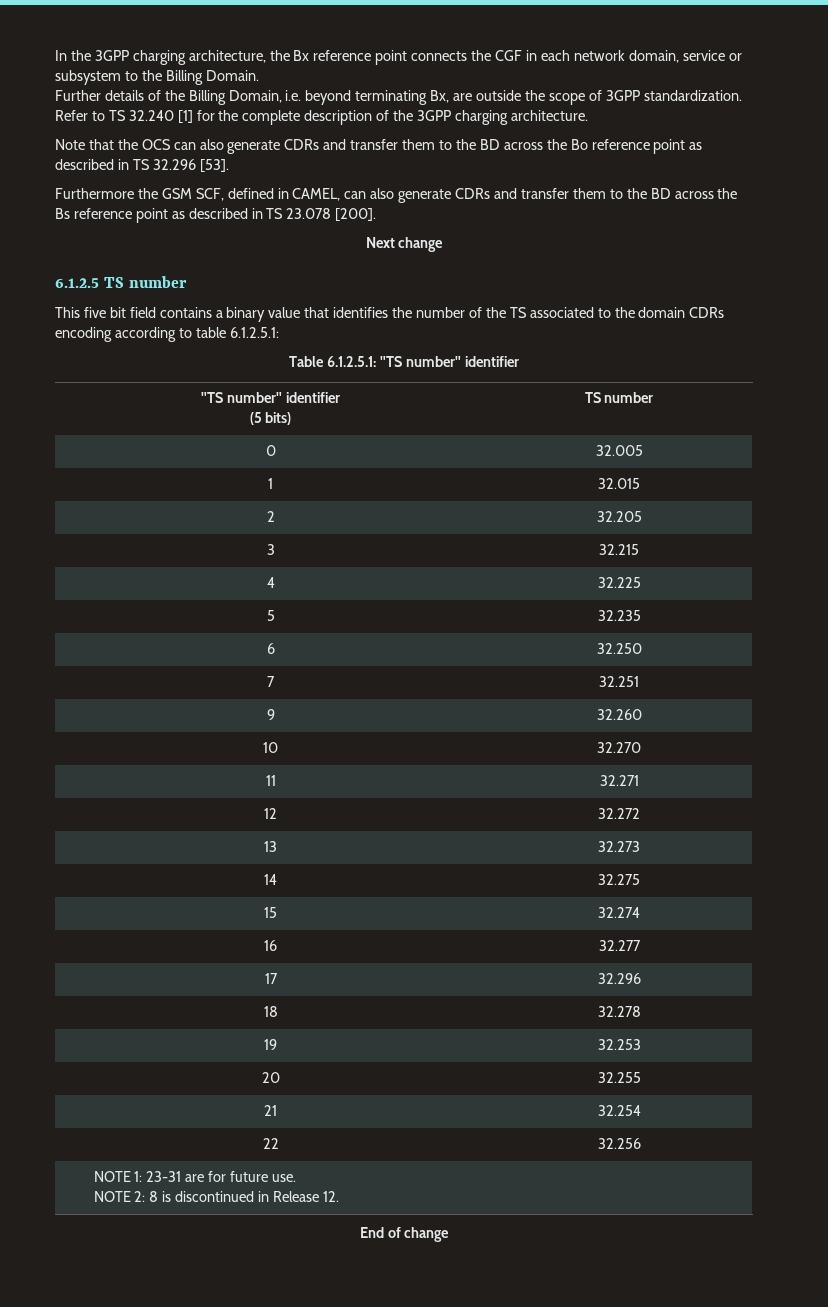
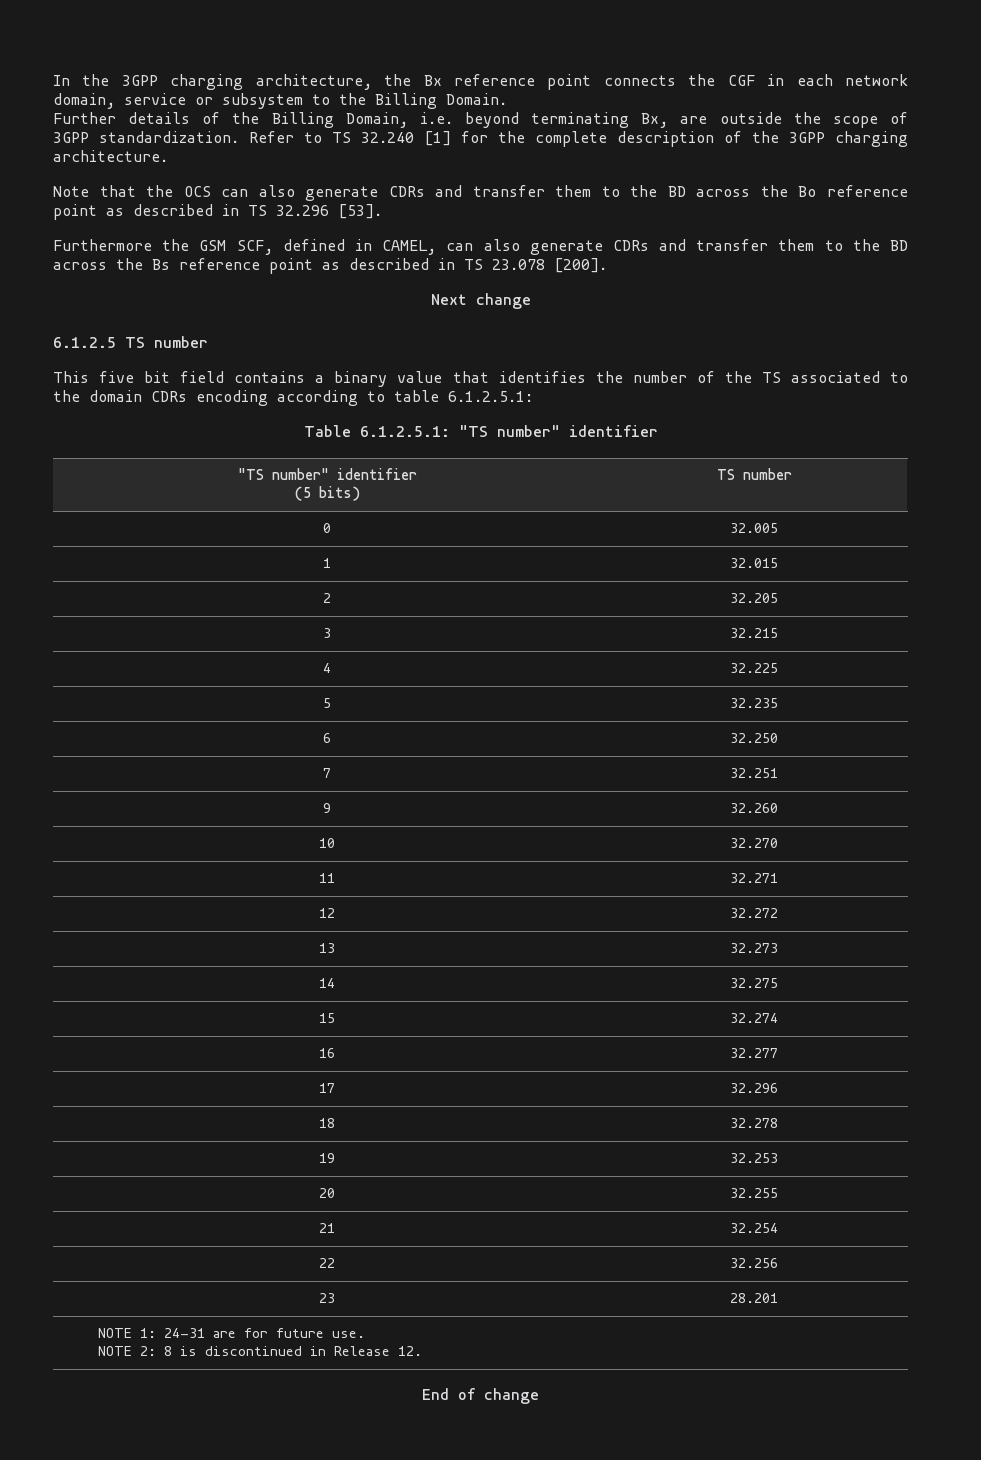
+ 23 | 28.201
- NOTE 1: 23-31 are for future use.
+ NOTE 1: 24-31 are for future use.

